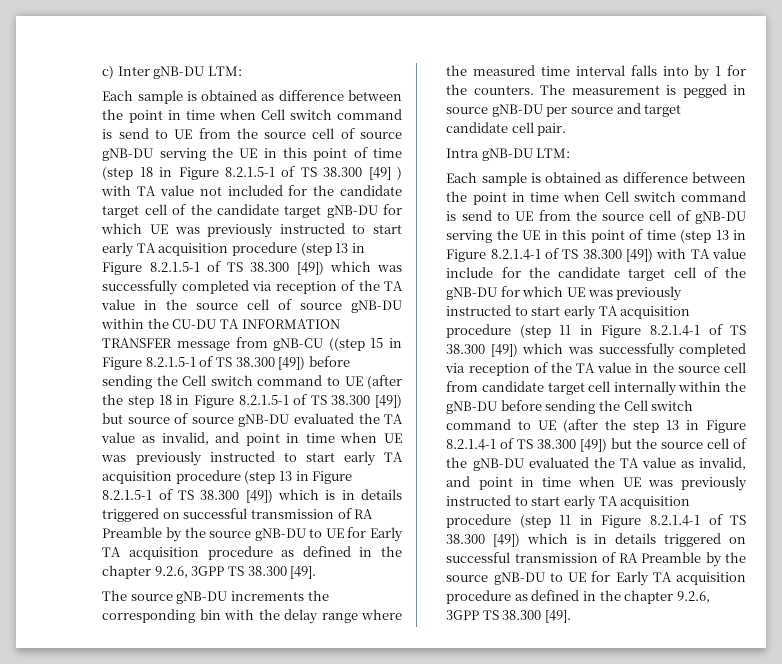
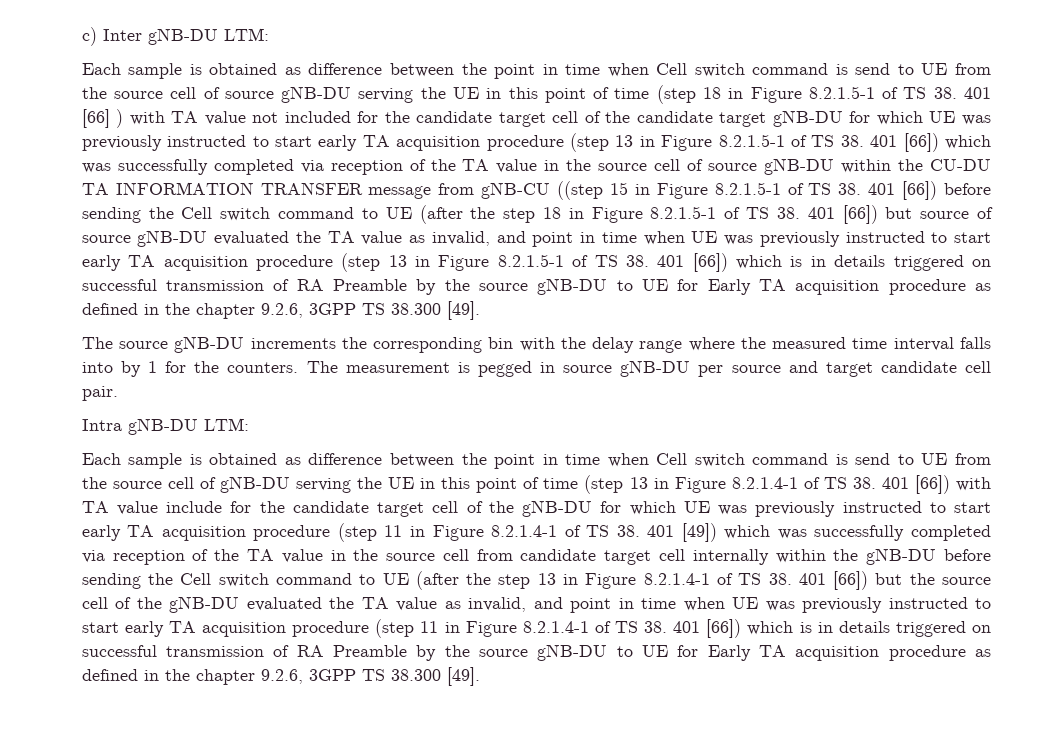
- Each sample is obtained as difference between the point in time when Cell switch command is send to UE from the source cell of source gNB-DU serving the UE in this point of time (step 18 in Figure 8.2.1.5-1 of TS 38.300 [49] ) with TA value not included for the candidate target cell of the candidate target gNB-DU for which UE was previously instructed to start early TA acquisition procedure (step 13 in Figure 8.2.1.5-1 of TS 38.300 [49]) which was successfully completed via reception of the TA value in the source cell of source gNB-DU within the CU-DU TA INFORMATION TRANSFER message from gNB-CU ((step 15 in Figure 8.2.1.5-1 of TS 38.300 [49]) before sending the Cell switch command to UE (after the step 18 in Figure 8.2.1.5-1 of TS 38.300 [49]) but source of source gNB-DU evaluated the TA value as invalid, and point in time when UE was previously instructed to start early TA acquisition procedure (step 13 in Figure 8.2.1.5-1 of TS 38.300 [49]) which is in details triggered on successful transmission of RA Preamble by the source gNB-DU to UE for Early TA acquisition procedure as defined in the chapter 9.2.6, 3GPP TS 38.300 [49].
+ Each sample is obtained as difference between the point in time when Cell switch command is send to UE from the source cell of source gNB-DU serving the UE in this point of time (step 18 in Figure 8.2.1.5-1 of TS 38. 401 [66] ) with TA value not included for the candidate target cell of the candidate target gNB-DU for which UE was previously instructed to start early TA acquisition procedure (step 13 in Figure 8.2.1.5-1 of TS 38. 401 [66]) which was successfully completed via reception of the TA value in the source cell of source gNB-DU within the CU-DU TA INFORMATION TRANSFER message from gNB-CU ((step 15 in Figure 8.2.1.5-1 of TS 38. 401 [66]) before sending the Cell switch command to UE (after the step 18 in Figure 8.2.1.5-1 of TS 38. 401 [66]) but source of source gNB-DU evaluated the TA value as invalid, and point in time when UE was previously instructed to start early TA acquisition procedure (step 13 in Figure 8.2.1.5-1 of TS 38. 401 [66]) which is in details triggered on successful transmission of RA Preamble by the source gNB-DU to UE for Early TA acquisition procedure as defined in the chapter 9.2.6, 3GPP TS 38.300 [49].
- Each sample is obtained as difference between the point in time when Cell switch command is send to UE from the source cell of gNB-DU serving the UE in this point of time (step 13 in Figure 8.2.1.4-1 of TS 38.300 [49]) with TA value include for the candidate target cell of the gNB-DU for which UE was previously instructed to start early TA acquisition procedure (step 11 in Figure 8.2.1.4-1 of TS 38.300 [49]) which was successfully completed via reception of the TA value in the source cell from candidate target cell internally within the gNB-DU before sending the Cell switch command to UE (after the step 13 in Figure 8.2.1.4-1 of TS 38.300 [49]) but the source cell of the gNB-DU evaluated the TA value as invalid, and point in time when UE was previously instructed to start early TA acquisition procedure (step 11 in Figure 8.2.1.4-1 of TS 38.300 [49]) which is in details triggered on successful transmission of RA Preamble by the source gNB-DU to UE for Early TA acquisition procedure as defined in the chapter 9.2.6, 3GPP TS 38.300 [49].
+ Each sample is obtained as difference between the point in time when Cell switch command is send to UE from the source cell of gNB-DU serving the UE in this point of time (step 13 in Figure 8.2.1.4-1 of TS 38. 401 [66]) with TA value include for the candidate target cell of the gNB-DU for which UE was previously instructed to start early TA acquisition procedure (step 11 in Figure 8.2.1.4-1 of TS 38. 401 [49]) which was successfully completed via reception of the TA value in the source cell from candidate target cell internally within the gNB-DU before sending the Cell switch command to UE (after the step 13 in Figure 8.2.1.4-1 of TS 38. 401 [66]) but the source cell of the gNB-DU evaluated the TA value as invalid, and point in time when UE was previously instructed to start early TA acquisition procedure (step 11 in Figure 8.2.1.4-1 of TS 38. 401 [66]) which is in details triggered on successful transmission of RA Preamble by the source gNB-DU to UE for Early TA acquisition procedure as defined in the chapter 9.2.6, 3GPP TS 38.300 [49].

